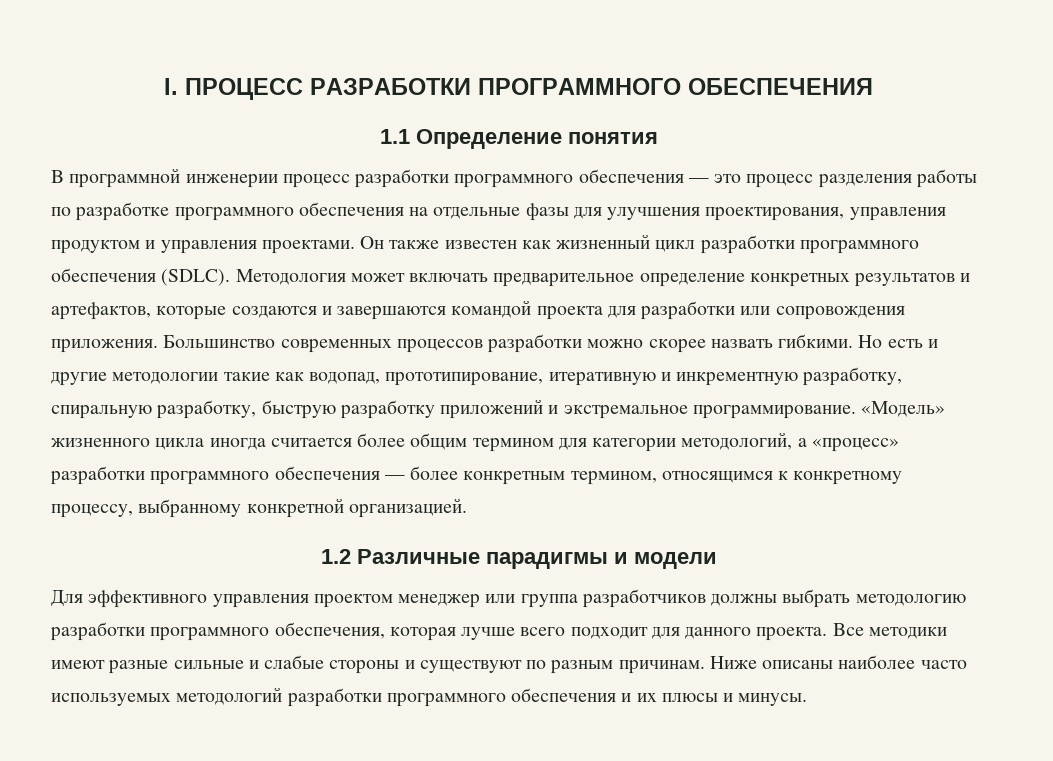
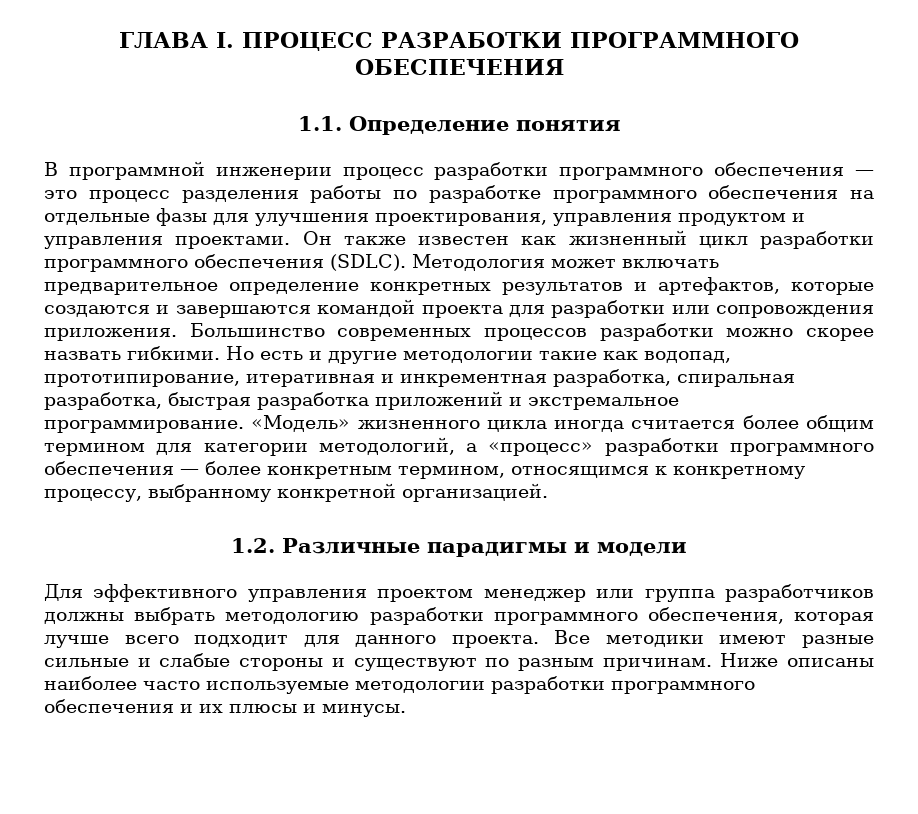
- I. ПРОЦЕСС РАЗРАБОТКИ ПРОГРАММНОГО ОБЕСПЕЧЕНИЯ
+ ГЛАВА I. ПРОЦЕСС РАЗРАБОТКИ ПРОГРАММНОГО ОБЕСПЕЧЕНИЯ
- 1.1 Определение понятия
+ 1.1. Определение понятия
- Но есть и другие методологии такие как водопад, прототипирование, итеративную и инкрементную разработку, спиральную разработку, быструю разработку приложений и экстремальное программирование.
+ Но есть и другие методологии такие как водопад, прототипирование, итеративная и инкрементная разработка, спиральная разработка, быстрая разработка приложений и экстремальное программирование.
- 1.2 Различные парадигмы и модели
+ 1.2. Различные парадигмы и модели
- Ниже описаны наиболее часто используемых методологий разработки программного обеспечения и их плюсы и минусы.
+ Ниже описаны наиболее часто используемые методологии разработки программного обеспечения и их плюсы и минусы.

